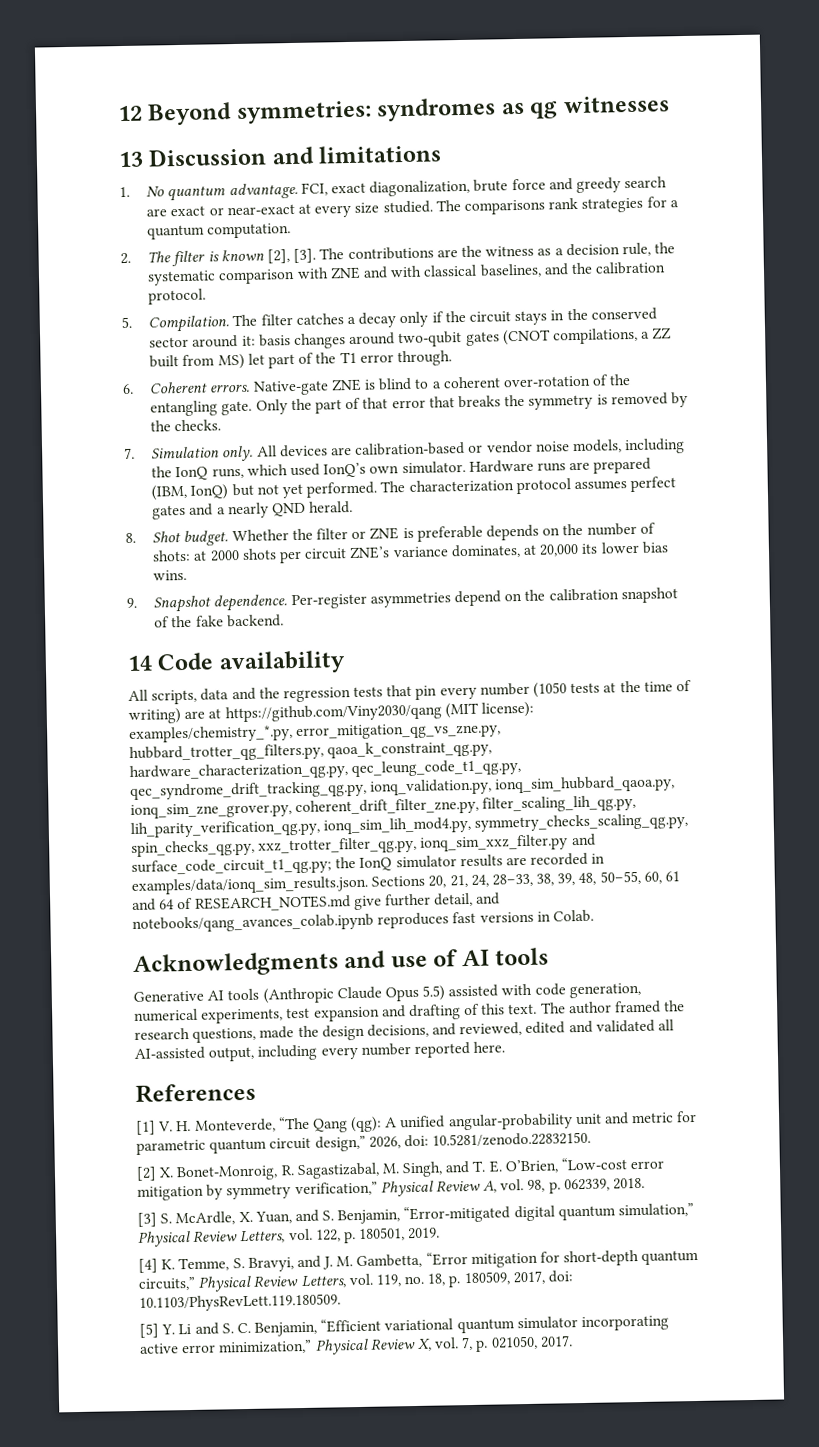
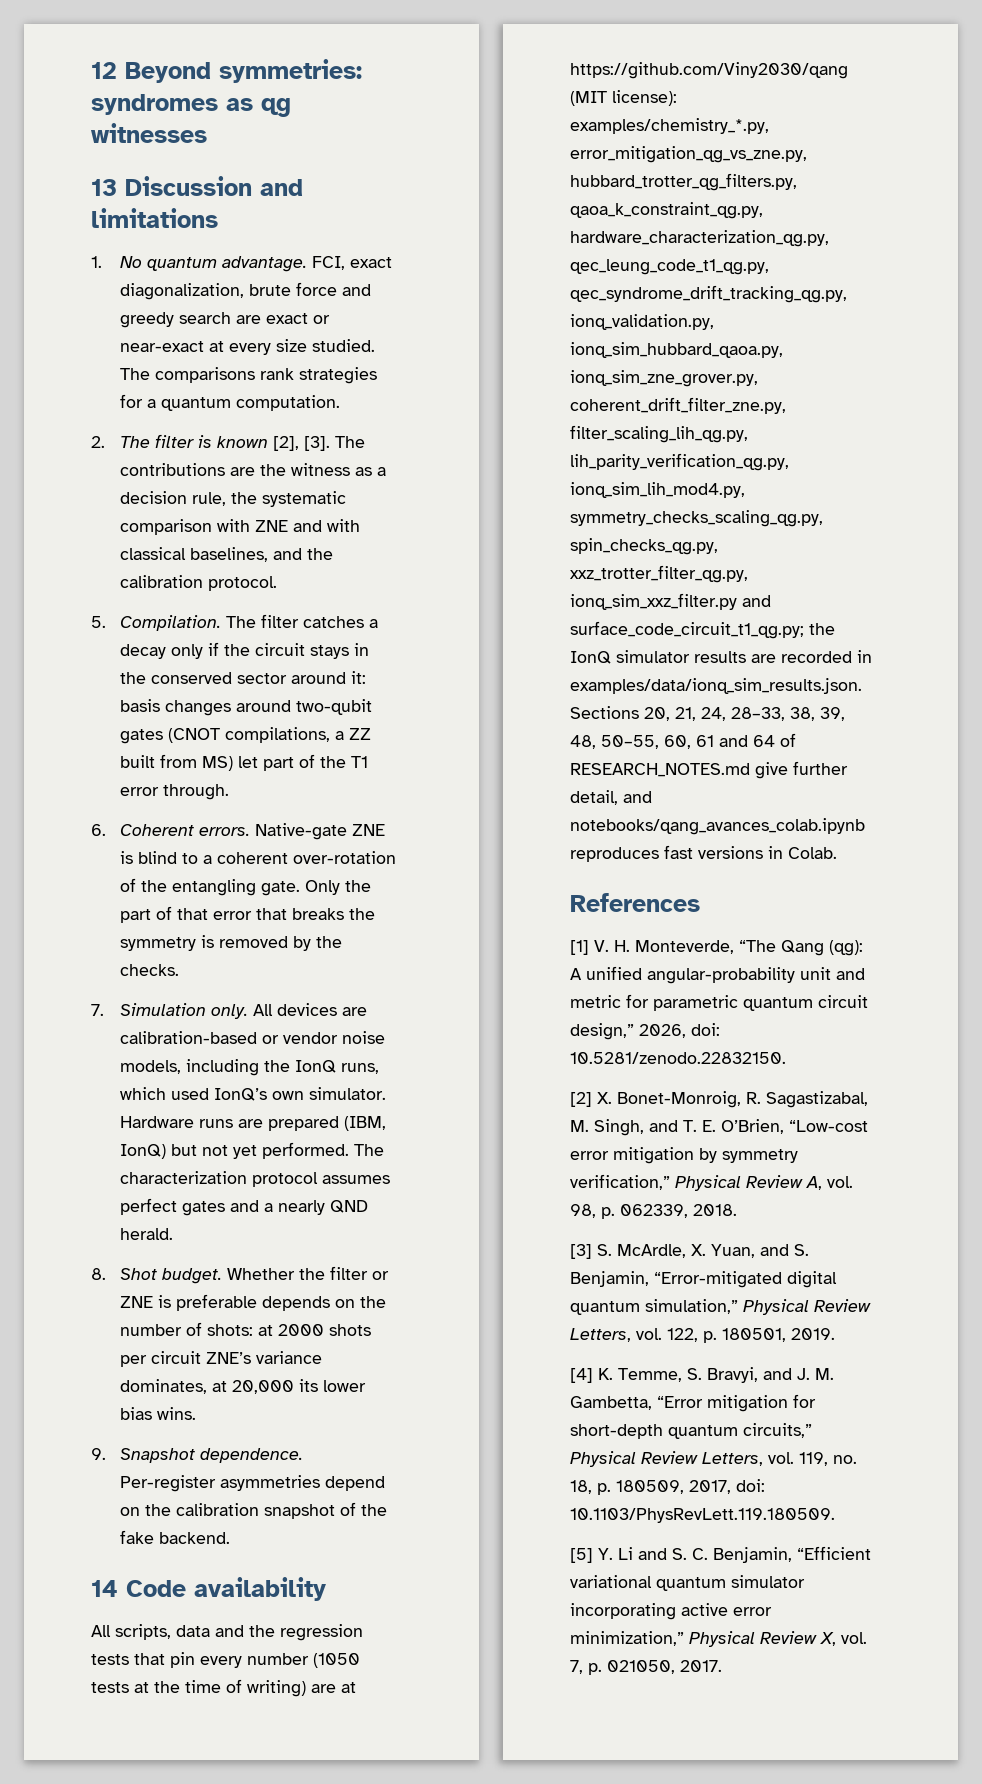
- Acknowledgments and use of AI tools
- Generative AI tools (Anthropic Claude Opus 5.5) assisted with code generation, numerical experiments, test expansion and drafting of this text. The author framed the research questions, made the design decisions, and reviewed, edited and validated all AI-assisted output, including every number reported here.

